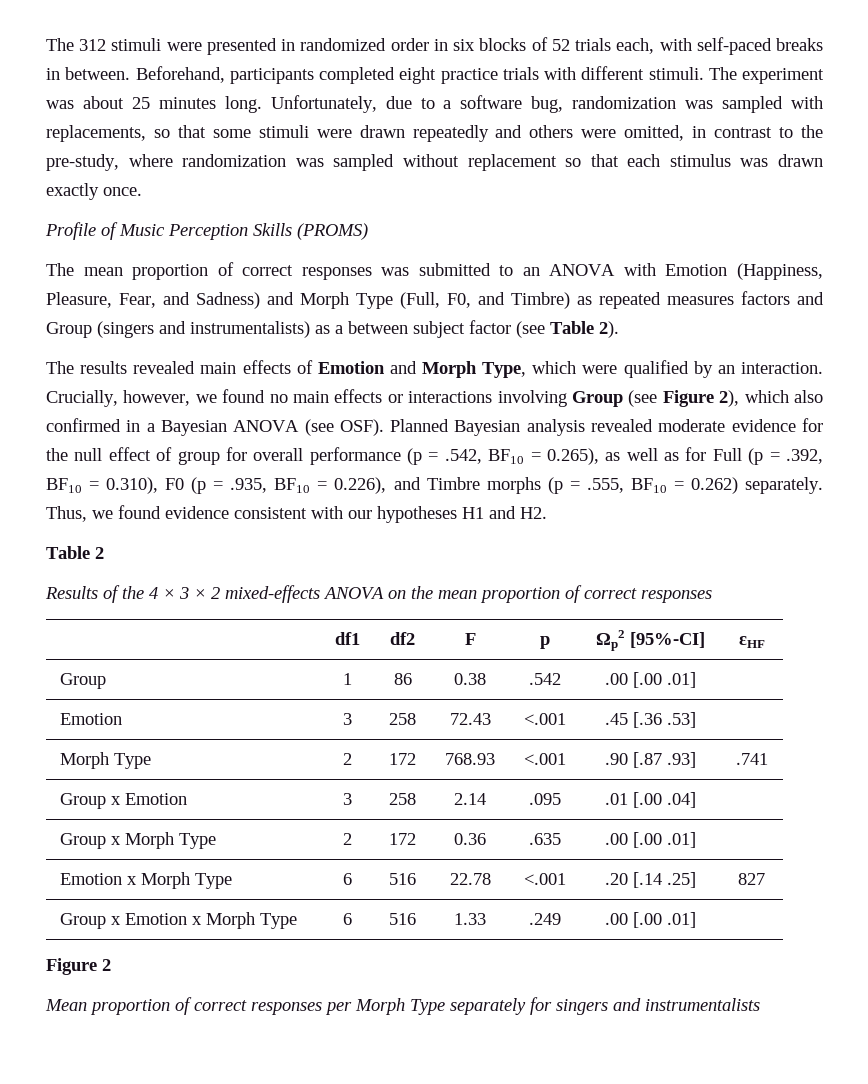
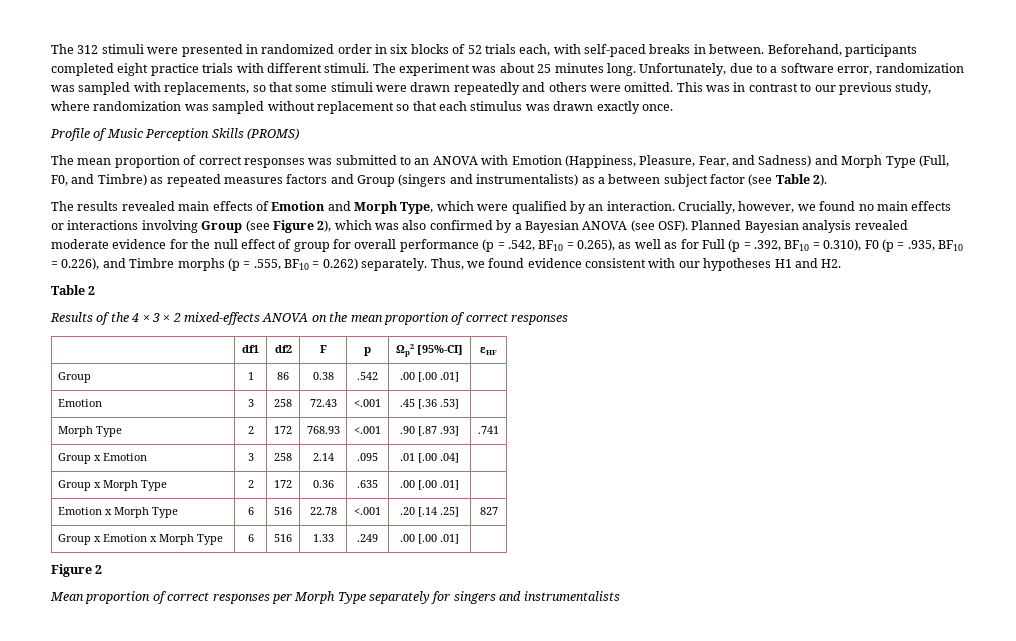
- Unfortunately, due to a software bug, randomization was sampled with replacements, so that some stimuli were drawn repeatedly and others were omitted, in contrast to the pre-study, where randomization was sampled without replacement so that each stimulus was drawn exactly once.
+ Unfortunately, due to a software error, randomization was sampled with replacements, so that some stimuli were drawn repeatedly and others were omitted. This was in contrast to our previous study, where randomization was sampled without replacement so that each stimulus was drawn exactly once.
- Crucially, however, we found no main effects or interactions involving Group (see Figure 2), which also confirmed in a Bayesian ANOVA (see OSF).
+ Crucially, however, we found no main effects or interactions involving Group (see Figure 2), which was also confirmed by a Bayesian ANOVA (see OSF).

